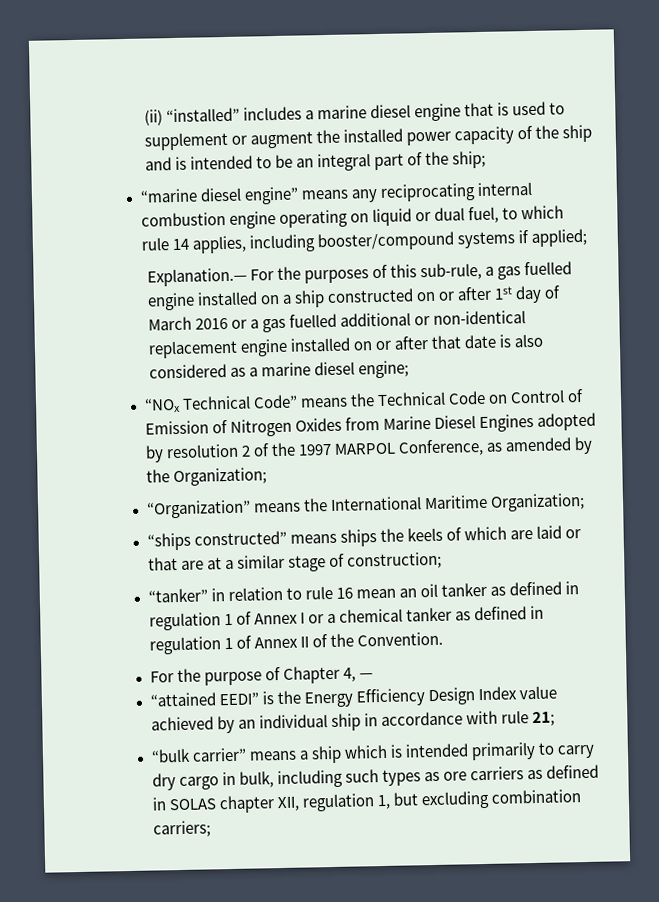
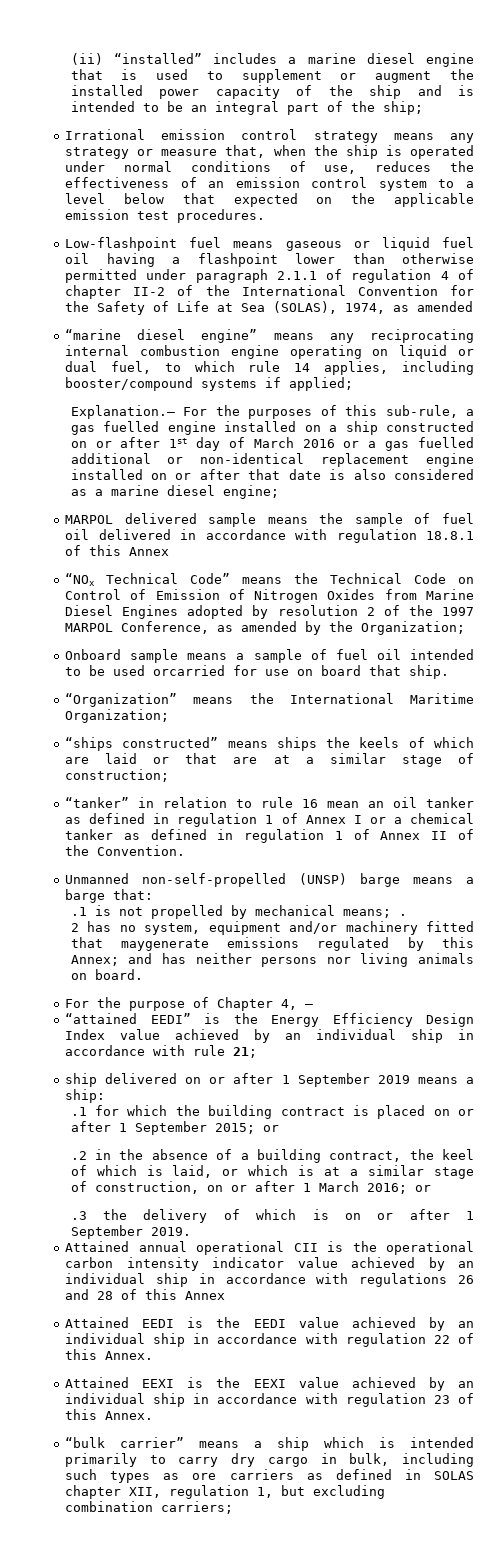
+ Irrational emission control strategy means any strategy or measure that, when the ship is operated under normal conditions of use, reduces the effectiveness of an emission control system to a level below that expected on the applicable emission test procedures.
+ Low-flashpoint fuel means gaseous or liquid fuel oil having a flashpoint lower than otherwise permitted under paragraph 2.1.1 of regulation 4 of chapter II-2 of the International Convention for the Safety of Life at Sea (SOLAS), 1974, as amended
+ MARPOL delivered sample means the sample of fuel oil delivered in accordance with regulation 18.8.1 of this Annex
+ Onboard sample means a sample of fuel oil intended to be used orcarried for use on board that ship.
+ Unmanned non-self-propelled (UNSP) barge means a barge that:
+ .1 is not propelled by mechanical means; .
+ 2 has no system, equipment and/or machinery fitted that maygenerate emissions regulated by this Annex; and has neither persons nor living animals on board.
+ ship delivered on or after 1 September 2019 means a ship:
+ .1 for which the building contract is placed on or after 1 September 2015; or
+ .2 in the absence of a building contract, the keel of which is laid, or which is at a similar stage of construction, on or after 1 March 2016; or
+ .3 the delivery of which is on or after 1 September 2019.
+ Attained annual operational CII is the operational carbon intensity indicator value achieved by an individual ship in accordance with regulations 26 and 28 of this Annex
+ Attained EEDI is the EEDI value achieved by an individual ship in accordance with regulation 22 of this Annex.
+ Attained EEXI is the EEXI value achieved by an individual ship in accordance with regulation 23 of this Annex.

